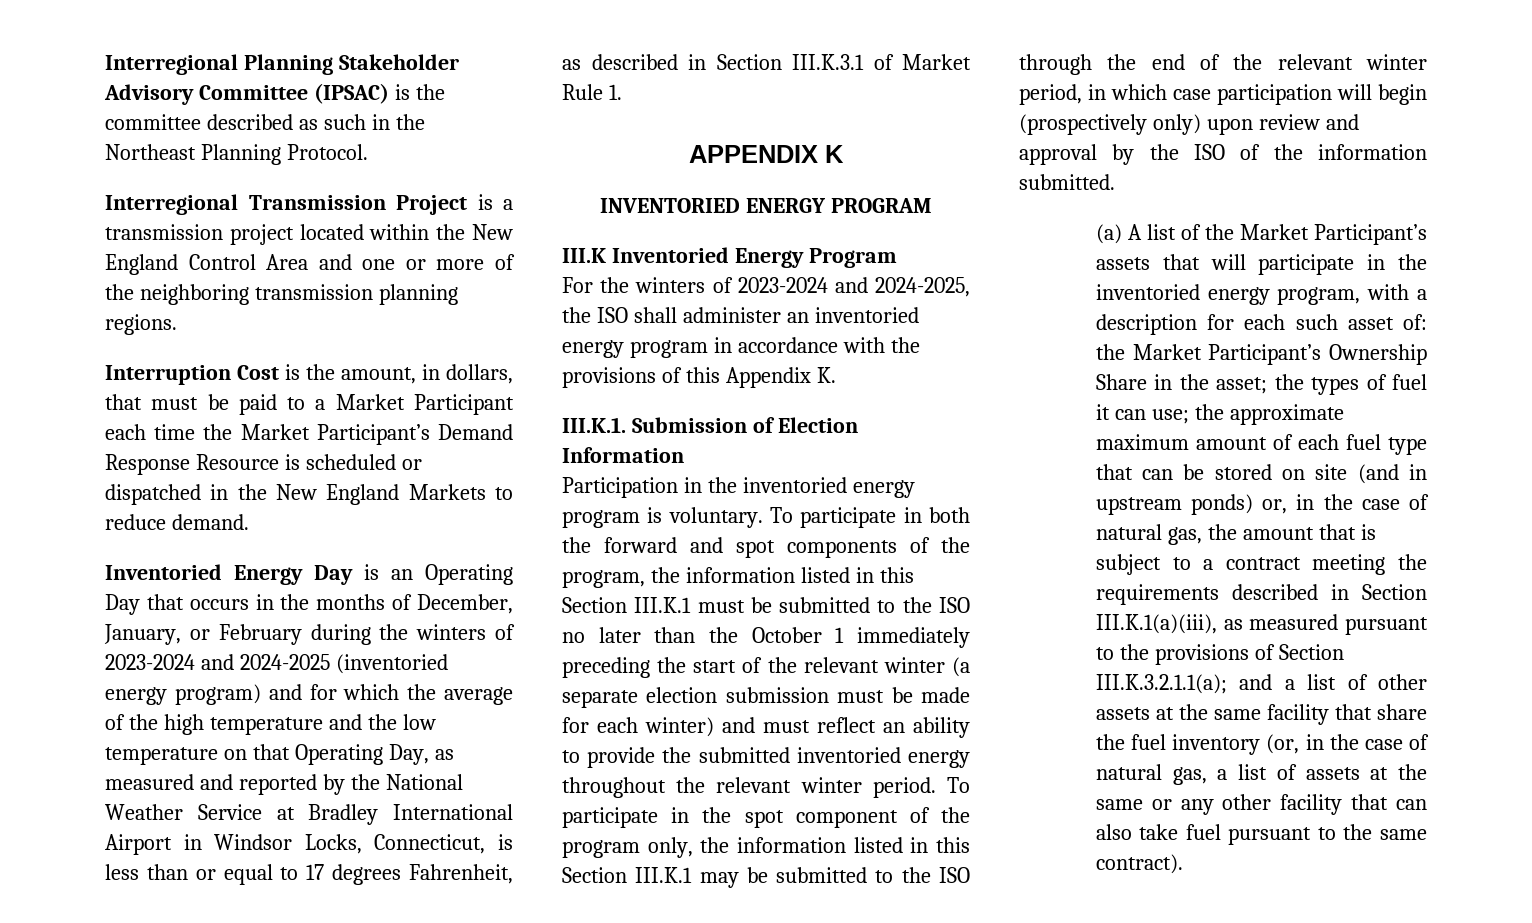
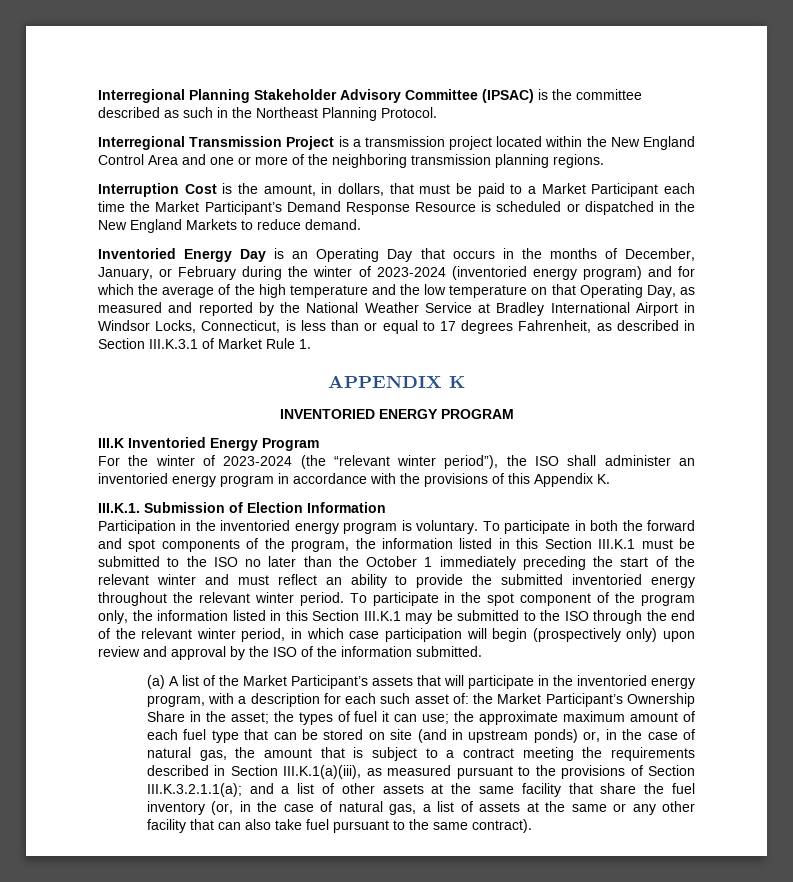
- Inventoried Energy Day is an Operating Day that occurs in the months of December, January, or February during the winters of 2023-2024 and 2024-2025 (inventoried energy program) and for which the average of the high temperature and the low temperature on that Operating Day, as measured and reported by the National Weather Service at Bradley International Airport in Windsor Locks, Connecticut, is less than or equal to 17 degrees Fahrenheit, as described in Section III.K.3.1 of Market Rule 1.
+ Inventoried Energy Day is an Operating Day that occurs in the months of December, January, or February during the winter of 2023-2024 (inventoried energy program) and for which the average of the high temperature and the low temperature on that Operating Day, as measured and reported by the National Weather Service at Bradley International Airport in Windsor Locks, Connecticut, is less than or equal to 17 degrees Fahrenheit, as described in Section III.K.3.1 of Market Rule 1.
- For the winters of 2023-2024 and 2024-2025, the ISO shall administer an inventoried energy program in accordance with the provisions of this Appendix K.
+ For the winter of 2023-2024 (the “relevant winter period”), the ISO shall administer an inventoried energy program in accordance with the provisions of this Appendix K.
- To participate in both the forward and spot components of the program, the information listed in this Section III.K.1 must be submitted to the ISO no later than the October 1 immediately preceding the start of the relevant winter (a separate election submission must be made for each winter) and must reflect an ability to provide the submitted inventoried energy throughout the relevant winter period.
+ To participate in both the forward and spot components of the program, the information listed in this Section III.K.1 must be submitted to the ISO no later than the October 1 immediately preceding the start of the relevant winter and must reflect an ability to provide the submitted inventoried energy throughout the relevant winter period.

